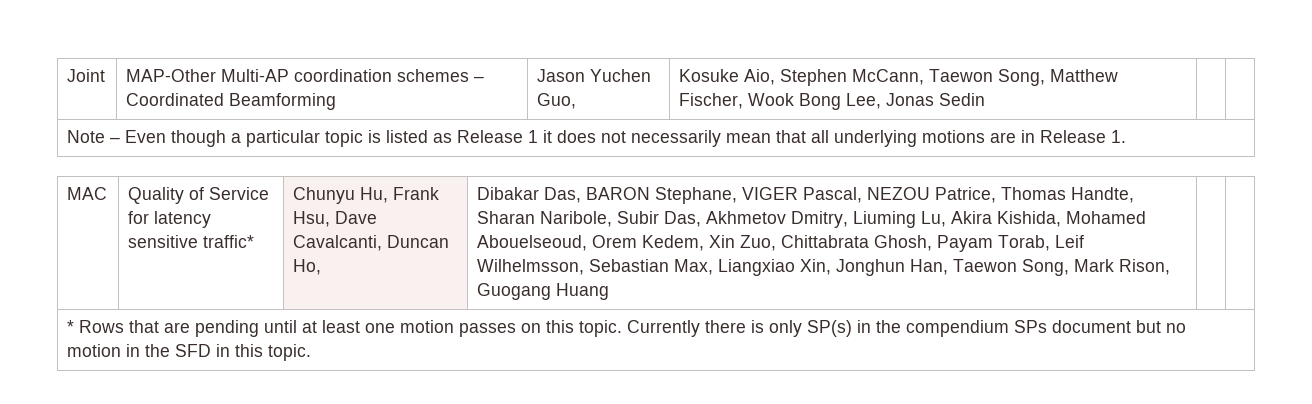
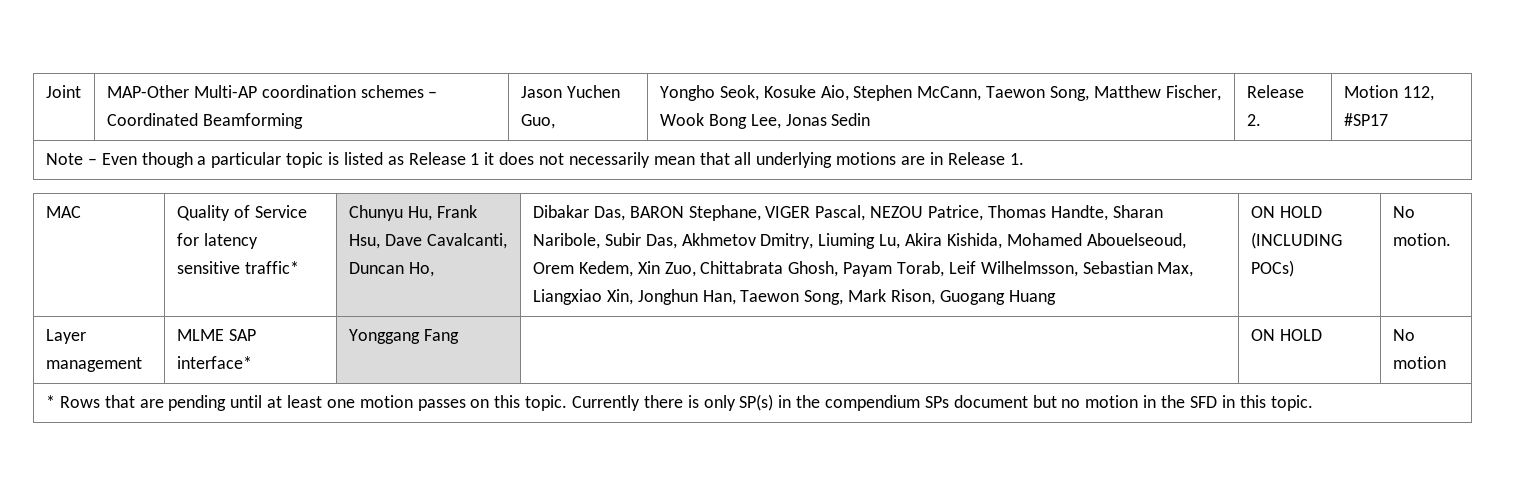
- Joint | MAP-Other Multi-AP coordination schemes – Coordinated Beamforming | Jason Yuchen Guo, | Kosuke Aio, Stephen McCann, Taewon Song, Matthew Fischer, Wook Bong Lee, Jonas Sedin | |
+ Joint | MAP-Other Multi-AP coordination schemes – Coordinated Beamforming | Jason Yuchen Guo, | Yongho Seok, Kosuke Aio, Stephen McCann, Taewon Song, Matthew Fischer, Wook Bong Lee, Jonas Sedin | Release 2. | Motion 112, #SP17
+ ON HOLD (INCLUDING POCs) | No motion.
+ Layer management | MLME SAP interface* | Yonggang Fang | | ON HOLD | No motion

